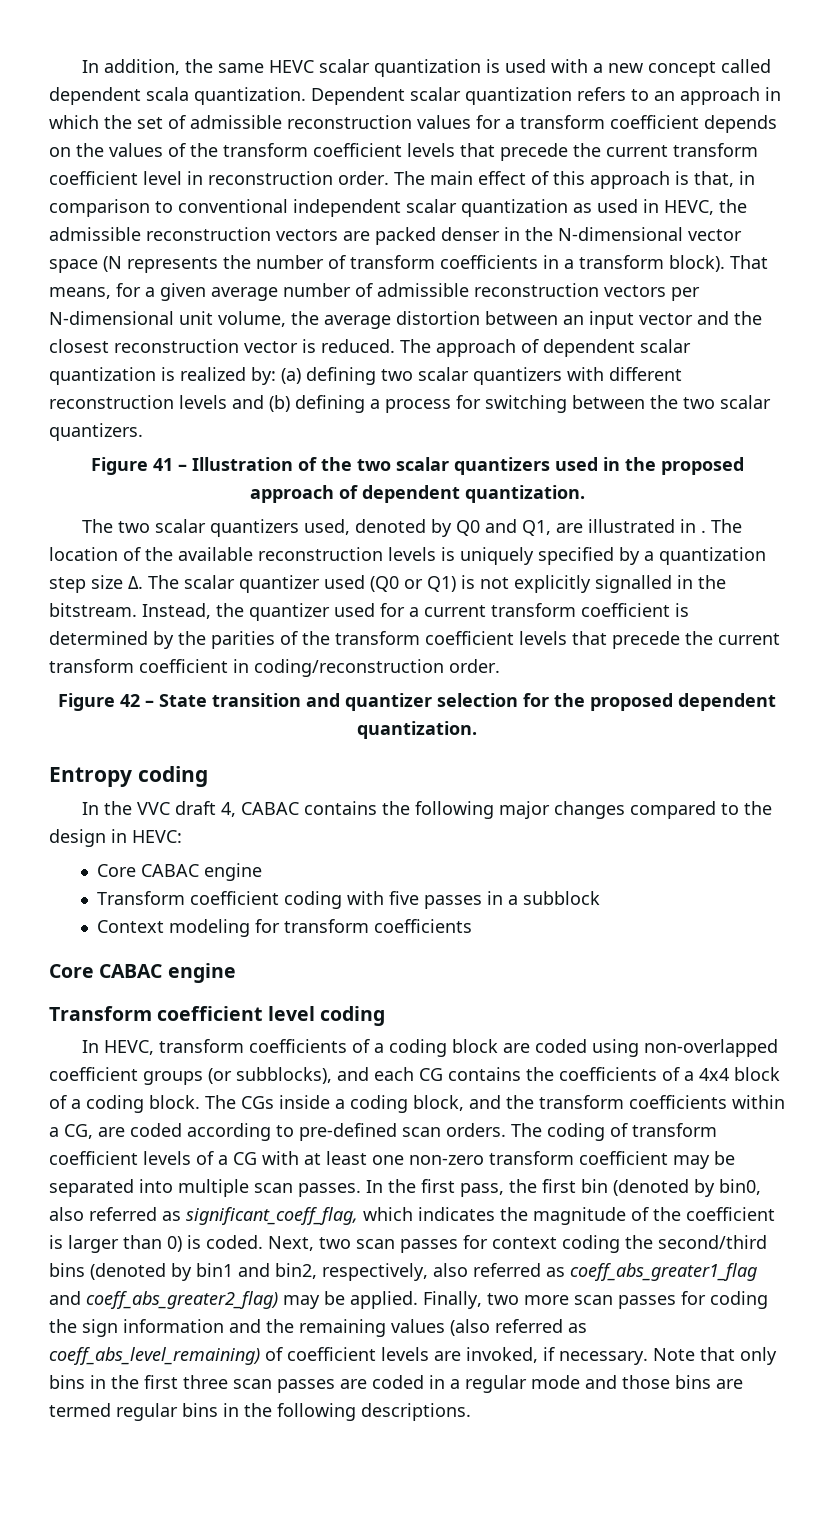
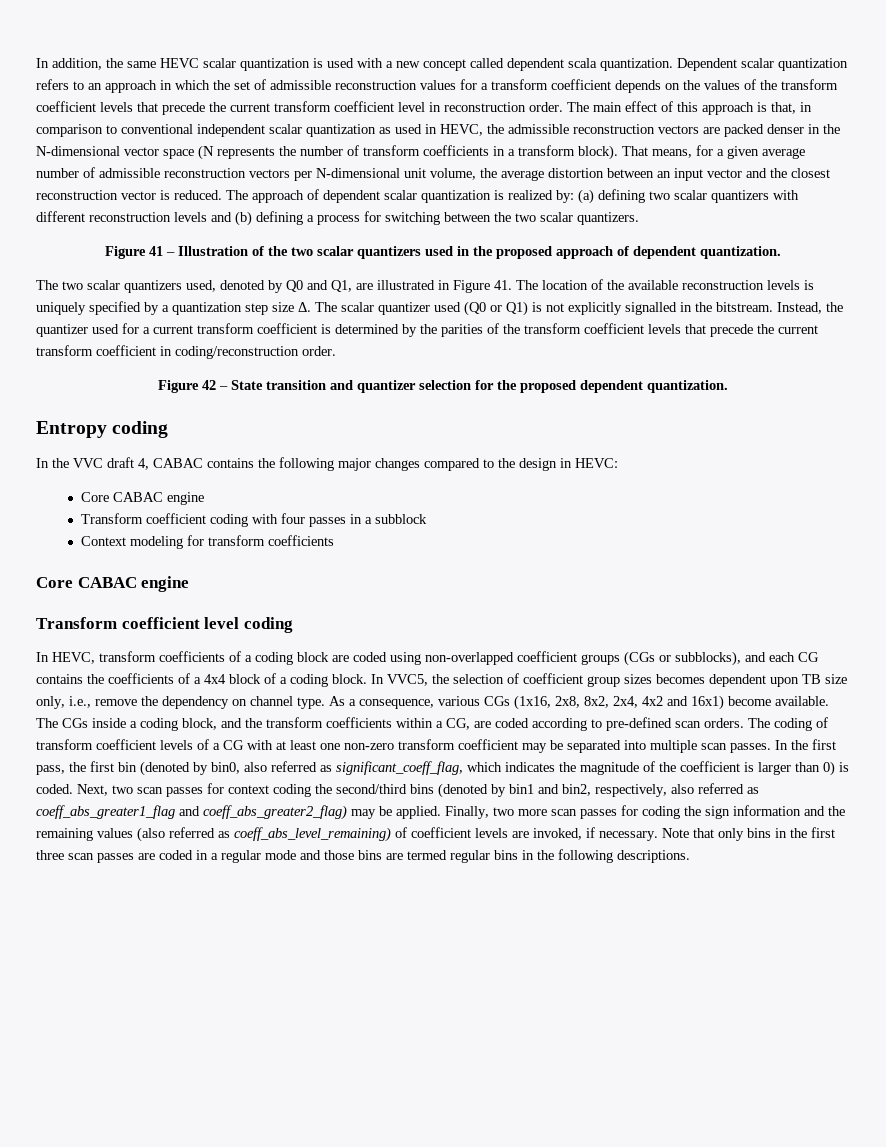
- The two scalar quantizers used, denoted by Q0 and Q1, are illustrated in . The location of the available reconstruction levels is uniquely specified by a quantization step size Δ. The scalar quantizer used (Q0 or Q1) is not explicitly signalled in the bitstream.
+ The two scalar quantizers used, denoted by Q0 and Q1, are illustrated in Figure 41. The location of the available reconstruction levels is uniquely specified by a quantization step size Δ. The scalar quantizer used (Q0 or Q1) is not explicitly signalled in the bitstream.
- Transform coefficient coding with five passes in a subblock
+ Transform coefficient coding with four passes in a subblock
- In HEVC, transform coefficients of a coding block are coded using non-overlapped coefficient groups (or subblocks), and each CG contains the coefficients of a 4x4 block of a coding block.
+ In HEVC, transform coefficients of a coding block are coded using non-overlapped coefficient groups (CGs or subblocks), and each CG contains the coefficients of a 4x4 block of a coding block.
+ In VVC5, the selection of coefficient group sizes becomes dependent upon TB size only, i.e., remove the dependency on channel type. As a consequence, various CGs (1x16, 2x8, 8x2, 2x4, 4x2 and 16x1) become available.

